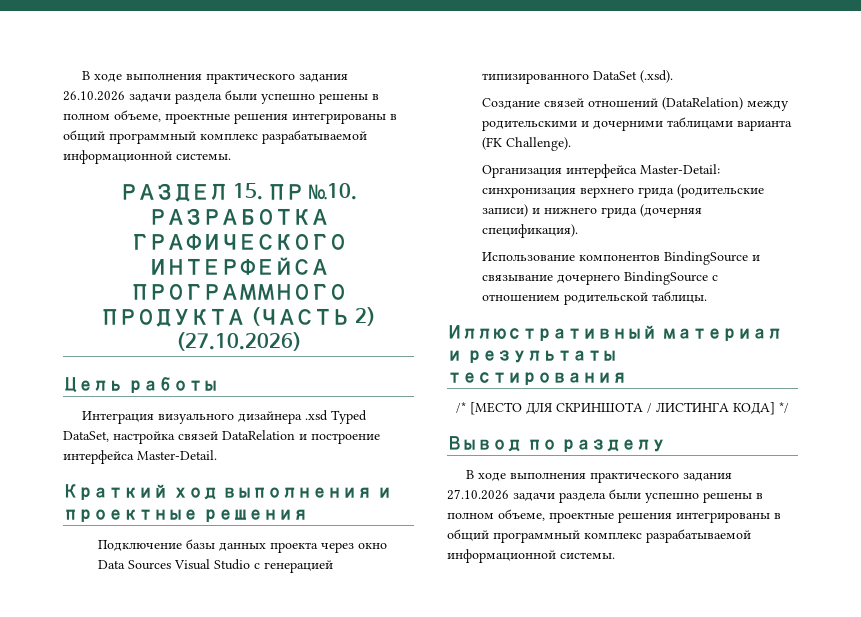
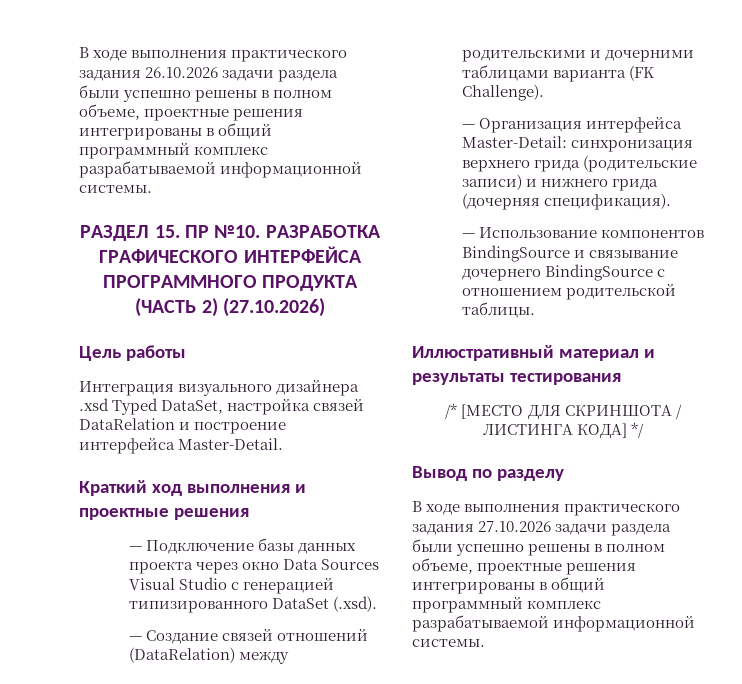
- Подключение базы данных проекта через окно Data Sources Visual Studio с генерацией типизированного DataSet (.xsd).
+ — Подключение базы данных проекта через окно Data Sources Visual Studio с генерацией типизированного DataSet (.xsd).
- Создание связей отношений (DataRelation) между родительскими и дочерними таблицами варианта (FK Challenge).
+ — Создание связей отношений (DataRelation) между родительскими и дочерними таблицами варианта (FK Challenge).
- Организация интерфейса Master-Detail: синхронизация верхнего грида (родительские записи) и нижнего грида (дочерняя спецификация).
+ — Организация интерфейса Master-Detail: синхронизация верхнего грида (родительские записи) и нижнего грида (дочерняя спецификация).
- Использование компонентов BindingSource и связывание дочернего BindingSource с отношением родительской таблицы.
+ — Использование компонентов BindingSource и связывание дочернего BindingSource с отношением родительской таблицы.

